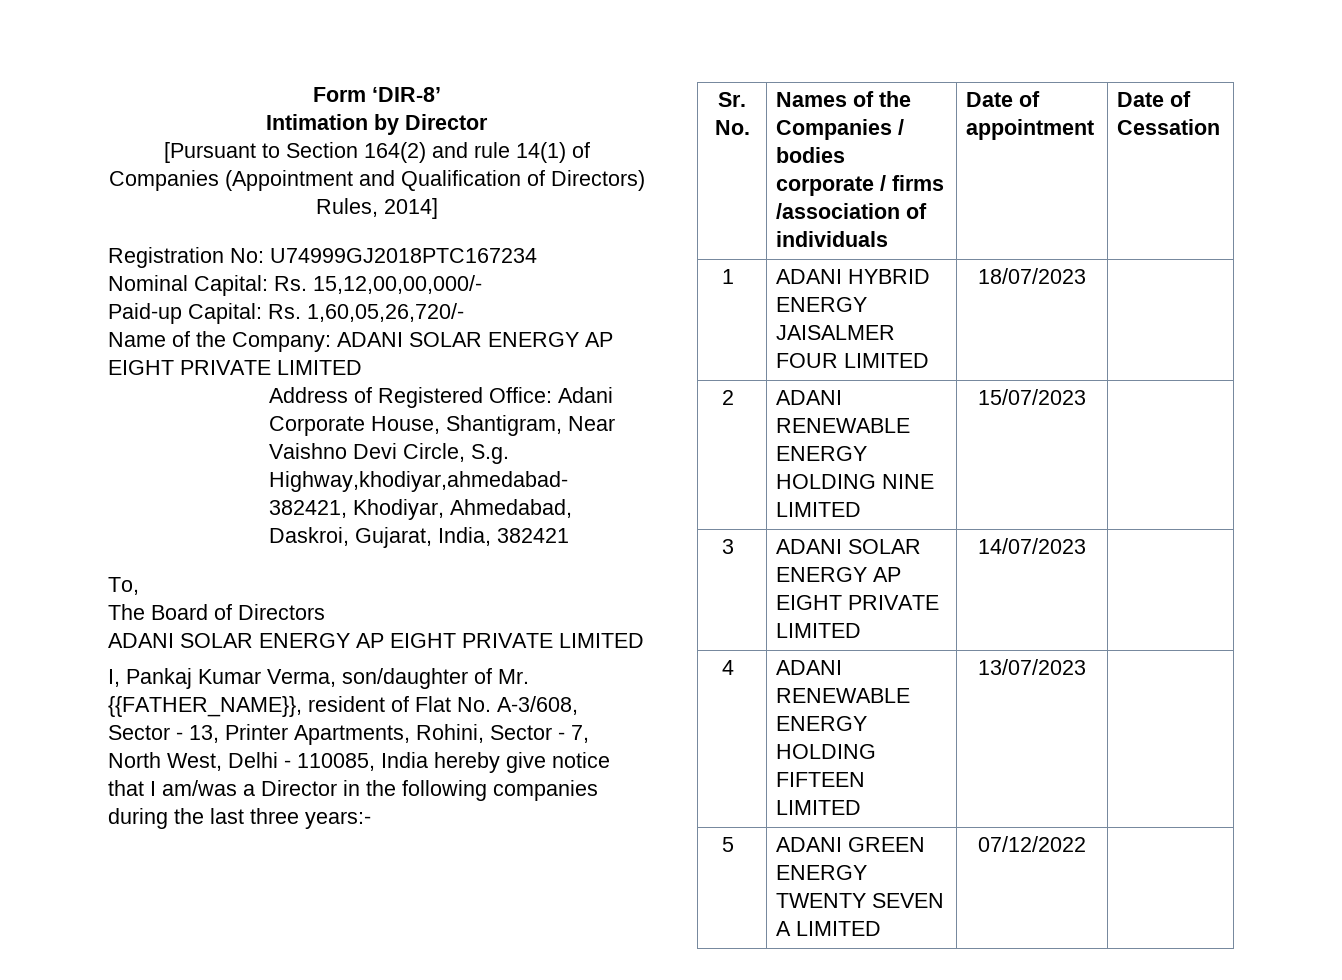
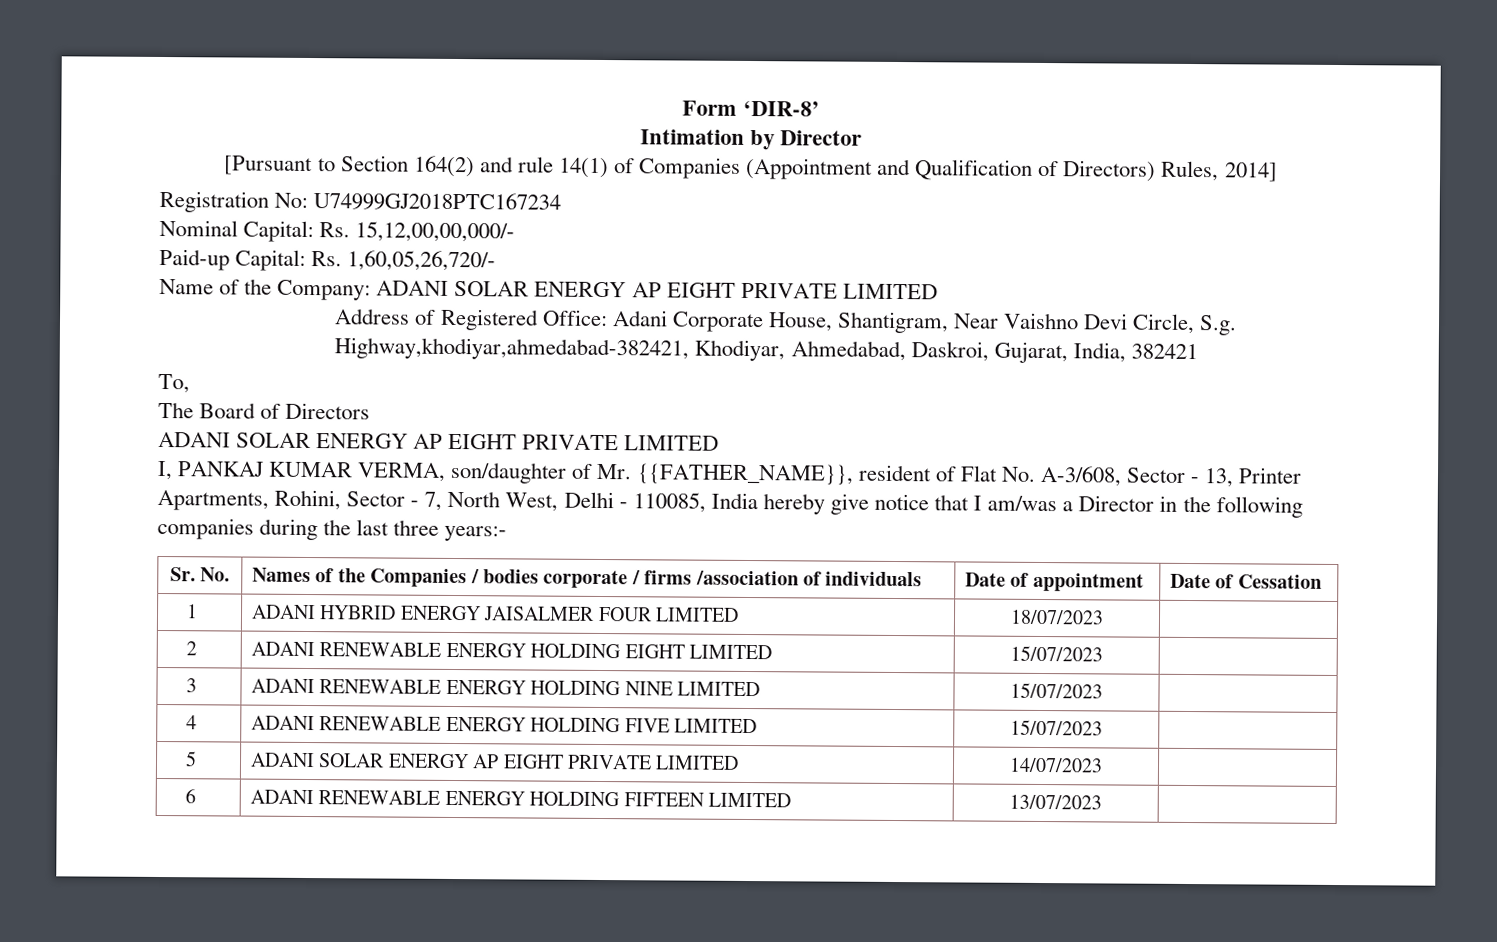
- I, Pankaj Kumar Verma, son/daughter of Mr. {{FATHER_NAME}}, resident of Flat No. A-3/608, Sector - 13, Printer Apartments, Rohini, Sector - 7, North West, Delhi - 110085, India hereby give notice that I am/was a Director in the following companies during the last three years:-
+ I, PANKAJ KUMAR VERMA, son/daughter of Mr. {{FATHER_NAME}}, resident of Flat No. A-3/608, Sector - 13, Printer Apartments, Rohini, Sector - 7, North West, Delhi - 110085, India hereby give notice that I am/was a Director in the following companies during the last three years:-
- 2 | ADANI RENEWABLE ENERGY HOLDING NINE LIMITED | 15/07/2023 |
+ 2 | ADANI RENEWABLE ENERGY HOLDING EIGHT LIMITED | 15/07/2023 |
+ 3 | ADANI RENEWABLE ENERGY HOLDING NINE LIMITED | 15/07/2023 |
- 3 | ADANI SOLAR ENERGY AP EIGHT PRIVATE LIMITED | 14/07/2023 |
+ 4 | ADANI RENEWABLE ENERGY HOLDING FIVE LIMITED | 15/07/2023 |
+ 5 | ADANI SOLAR ENERGY AP EIGHT PRIVATE LIMITED | 14/07/2023 |
- 4 | ADANI RENEWABLE ENERGY HOLDING FIFTEEN LIMITED | 13/07/2023 |
+ 6 | ADANI RENEWABLE ENERGY HOLDING FIFTEEN LIMITED | 13/07/2023 |
- 5 | ADANI GREEN ENERGY TWENTY SEVEN A LIMITED | 07/12/2022 |

